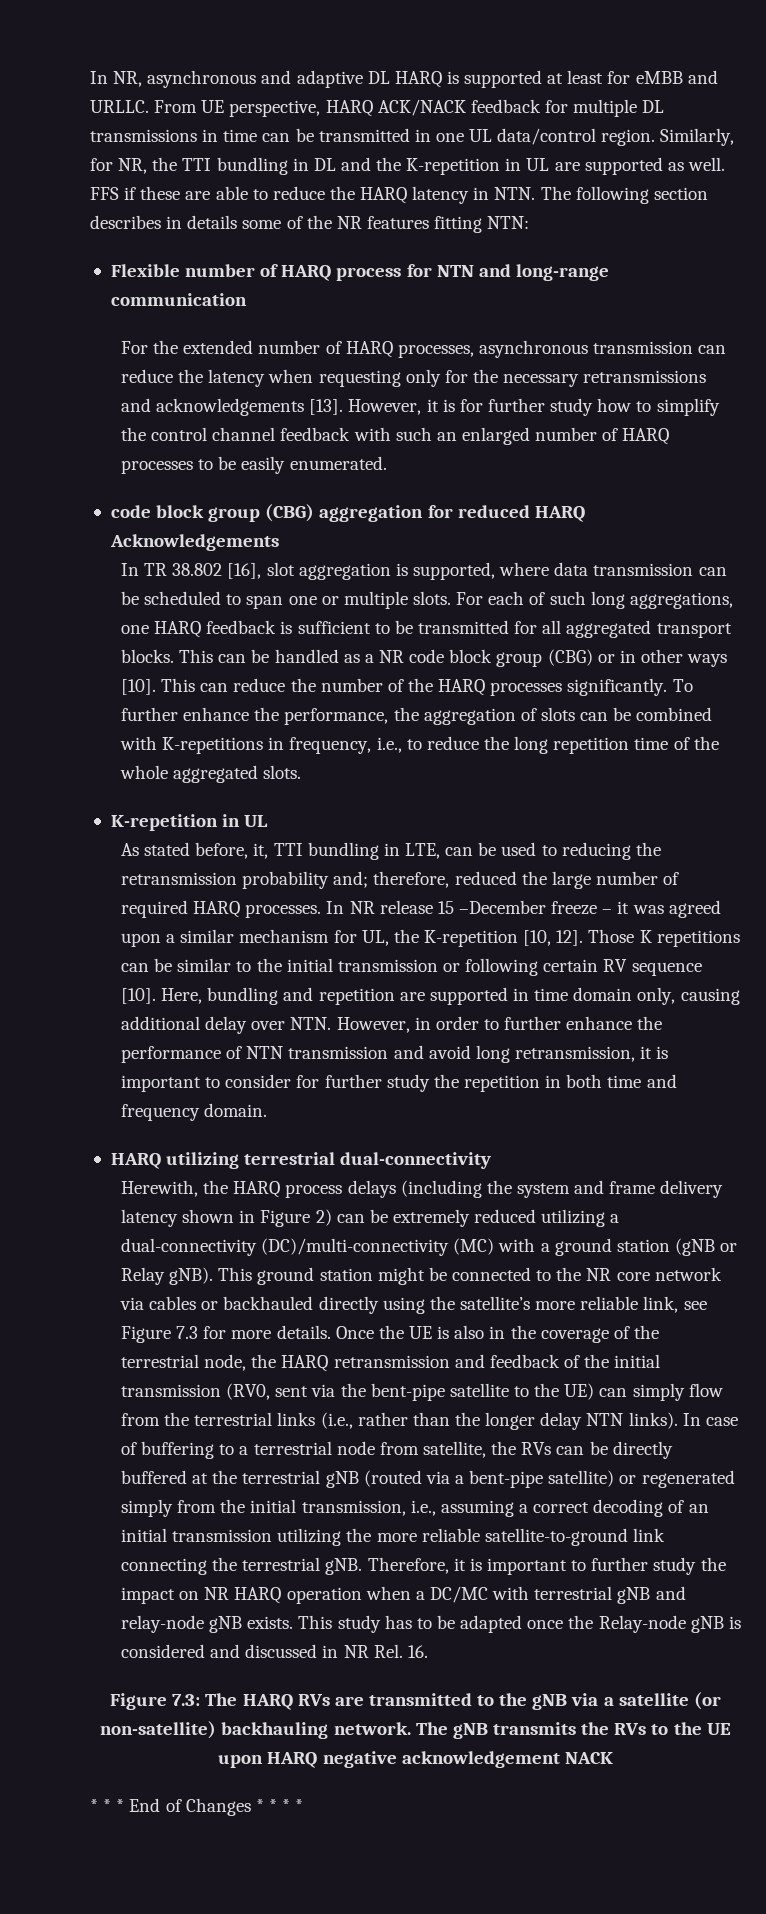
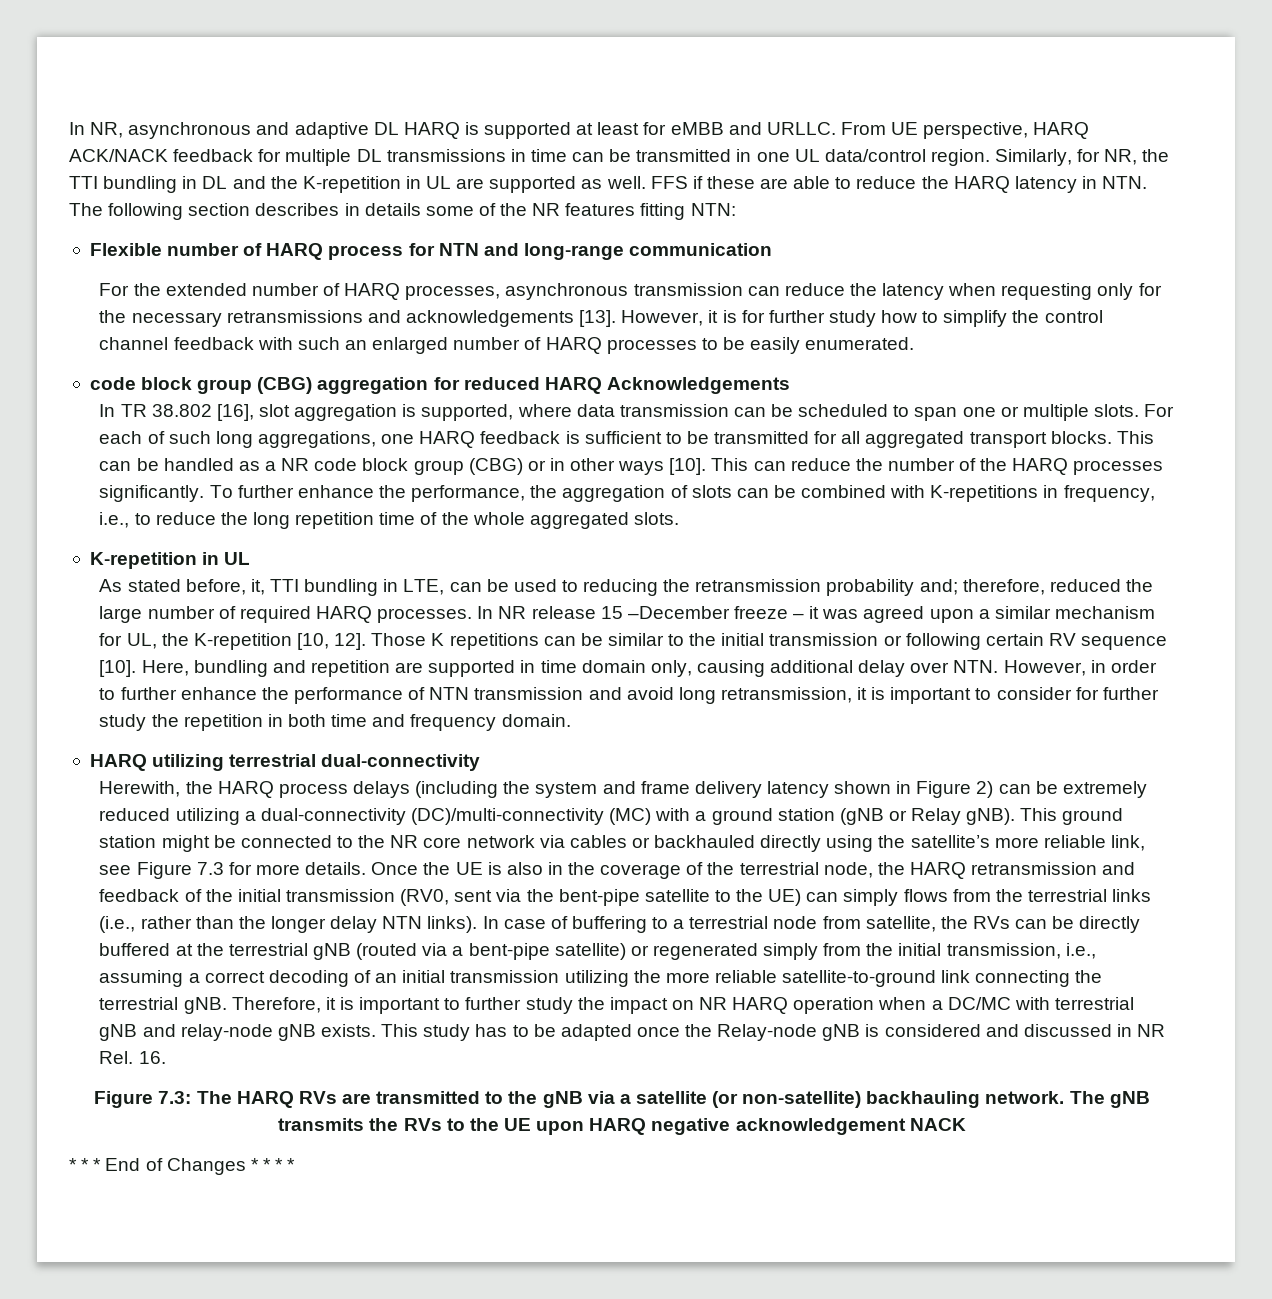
- Once the UE is also in the coverage of the terrestrial node, the HARQ retransmission and feedback of the initial transmission (RV0, sent via the bent-pipe satellite to the UE) can simply flow from the terrestrial links (i.e., rather than the longer delay NTN links).
+ Once the UE is also in the coverage of the terrestrial node, the HARQ retransmission and feedback of the initial transmission (RV0, sent via the bent-pipe satellite to the UE) can simply flows from the terrestrial links (i.e., rather than the longer delay NTN links).

